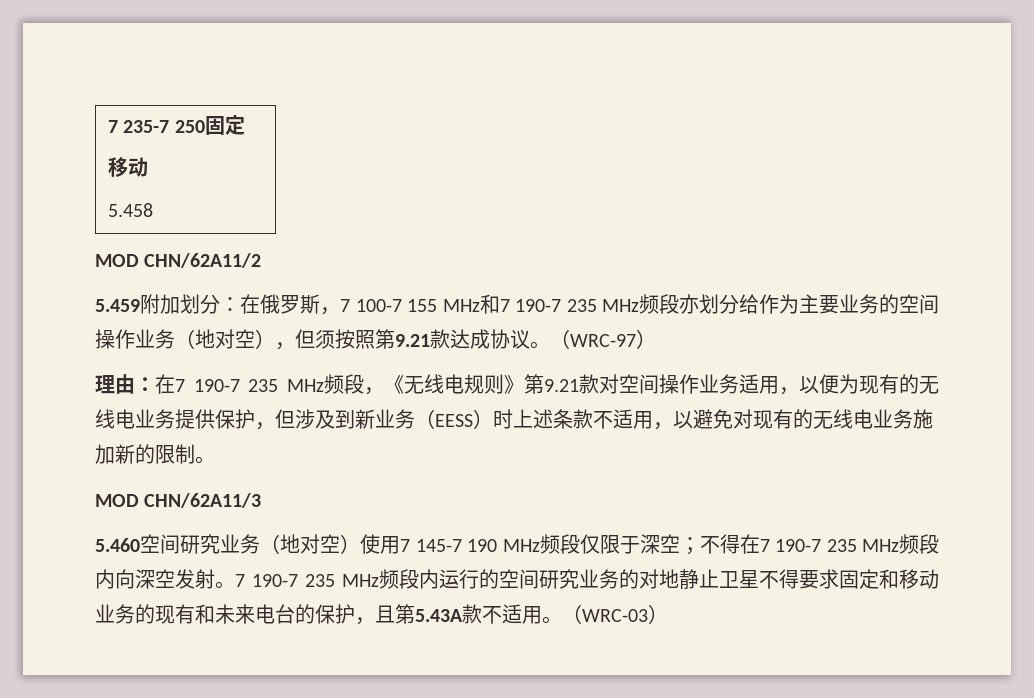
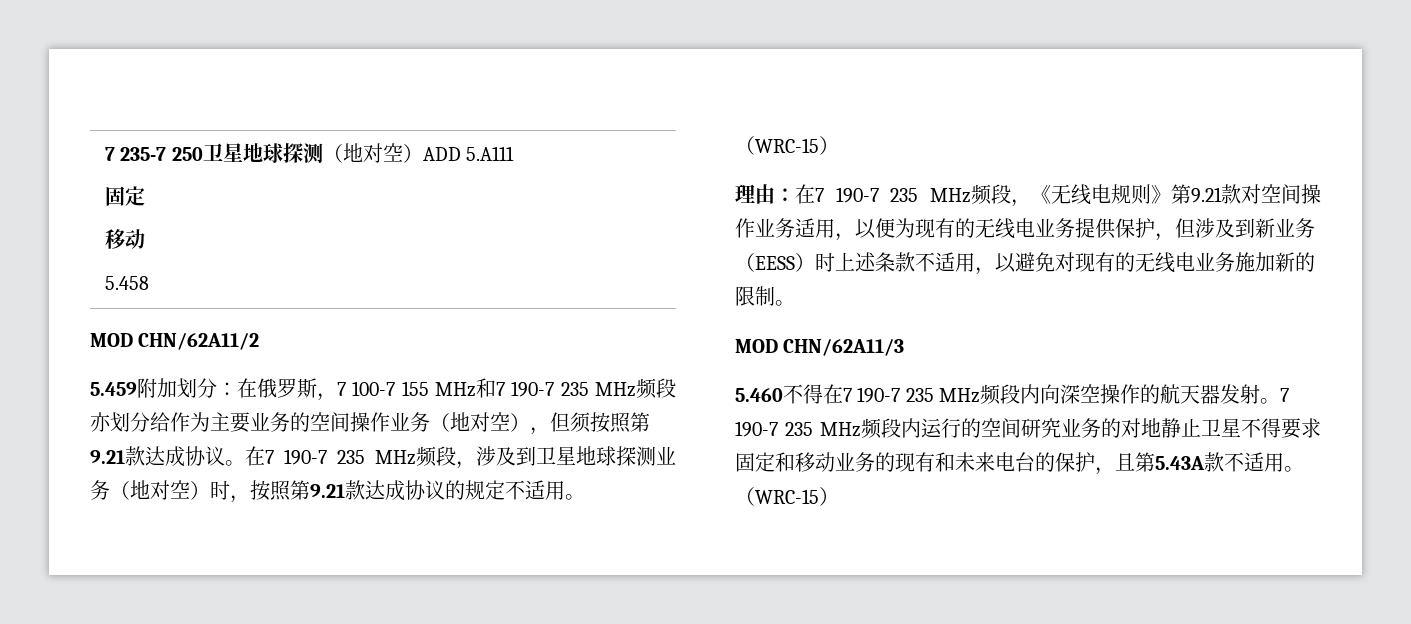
- 7 235-7 250固定
+ 7 235-7 250卫星地球探测（地对空）ADD 5.A111
+ 固定
- （WRC-97）
+ 在7 190-7 235 MHz频段，涉及到卫星地球探测业务（地对空）时，按照第9.21款达成协议的规定不适用。（WRC-15）
- 5.460空间研究业务（地对空）使用7 145-7 190 MHz频段仅限于深空；不得在7 190-7 235 MHz频段内向深空发射。
+ 5.460不得在7 190-7 235 MHz频段内向深空操作的航天器发射。
- 7 190-7 235 MHz频段内运行的空间研究业务的对地静止卫星不得要求固定和移动业务的现有和未来电台的保护，且第5.43A款不适用。（WRC-03）
+ 7 190-7 235 MHz频段内运行的空间研究业务的对地静止卫星不得要求固定和移动业务的现有和未来电台的保护，且第5.43A款不适用。（WRC-15）

